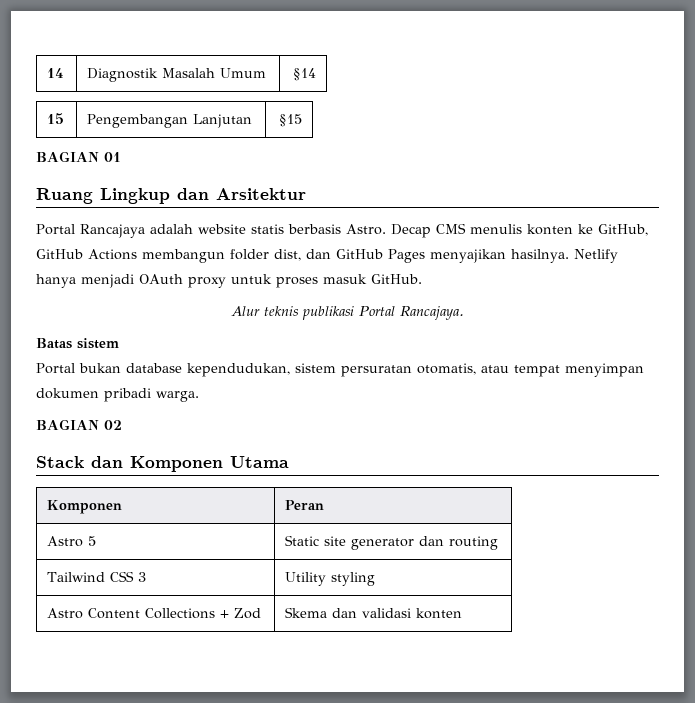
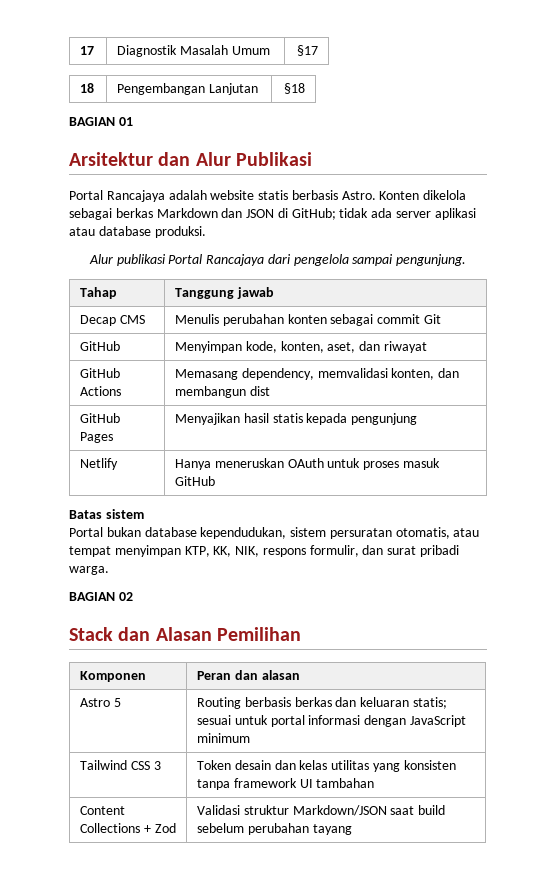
- 14 | Diagnostik Masalah Umum | §14
- 15 | Pengembangan Lanjutan | §15
+ 17 | Diagnostik Masalah Umum | §17
+ 18 | Pengembangan Lanjutan | §18
- Ruang Lingkup dan Arsitektur
+ Arsitektur dan Alur Publikasi
- Decap CMS menulis konten ke GitHub, GitHub Actions membangun folder dist, dan GitHub Pages menyajikan hasilnya. Netlify hanya menjadi OAuth proxy untuk proses masuk GitHub.
- Alur teknis publikasi Portal Rancajaya.
+ Konten dikelola sebagai berkas Markdown dan JSON di GitHub; tidak ada server aplikasi atau database produksi.
+ Alur publikasi Portal Rancajaya dari pengelola sampai pengunjung.
+ Tahap | Tanggung jawab
+ Decap CMS | Menulis perubahan konten sebagai commit Git
+ GitHub | Menyimpan kode, konten, aset, dan riwayat
+ GitHub Actions | Memasang dependency, memvalidasi konten, dan membangun dist
+ GitHub Pages | Menyajikan hasil statis kepada pengunjung
+ Netlify | Hanya meneruskan OAuth untuk proses masuk GitHub
- Portal bukan database kependudukan, sistem persuratan otomatis, atau tempat menyimpan dokumen pribadi warga.
+ Portal bukan database kependudukan, sistem persuratan otomatis, atau tempat menyimpan KTP, KK, NIK, respons formulir, dan surat pribadi warga.
- Stack dan Komponen Utama
+ Stack dan Alasan Pemilihan
- Komponen | Peran
+ Komponen | Peran dan alasan
- Astro 5 | Static site generator dan routing
- Tailwind CSS 3 | Utility styling
- Astro Content Collections + Zod | Skema dan validasi konten
+ Astro 5 | Routing berbasis berkas dan keluaran statis; sesuai untuk portal informasi dengan JavaScript minimum
+ Tailwind CSS 3 | Token desain dan kelas utilitas yang konsisten tanpa framework UI tambahan
+ Content Collections + Zod | Validasi struktur Markdown/JSON saat build sebelum perubahan tayang

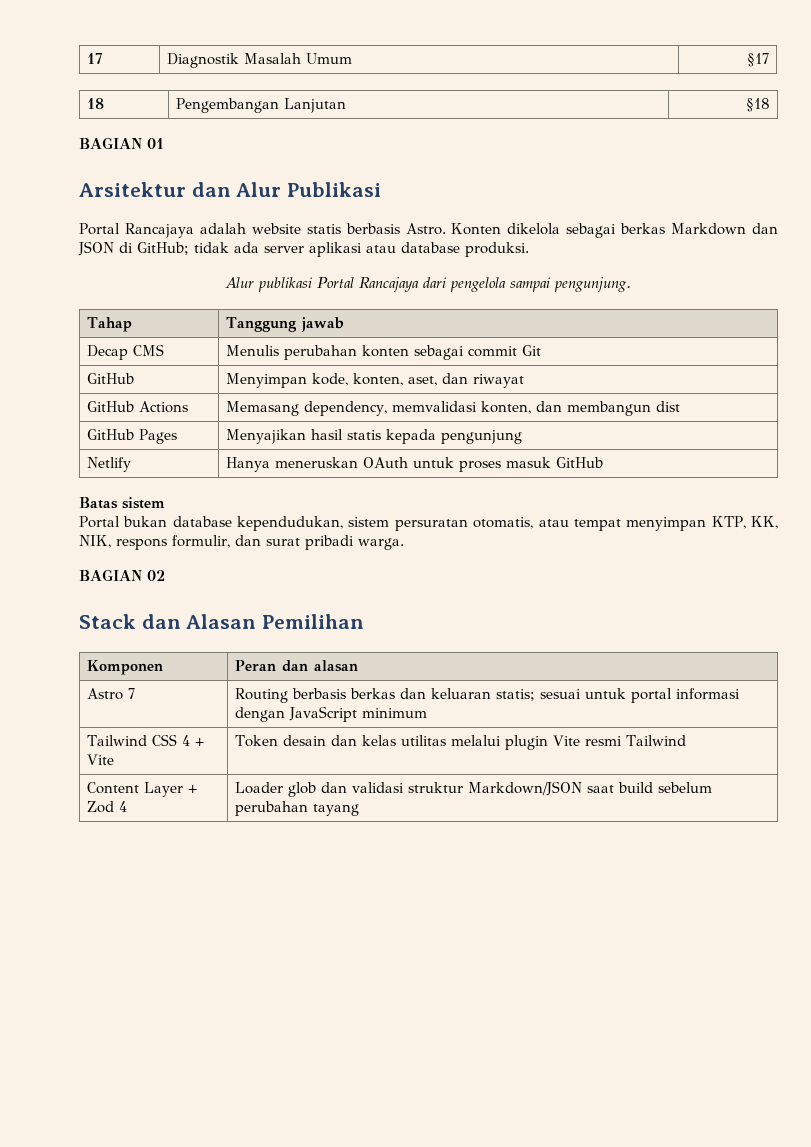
- Astro 5 | Routing berbasis berkas dan keluaran statis; sesuai untuk portal informasi dengan JavaScript minimum
+ Astro 7 | Routing berbasis berkas dan keluaran statis; sesuai untuk portal informasi dengan JavaScript minimum
- Tailwind CSS 3 | Token desain dan kelas utilitas yang konsisten tanpa framework UI tambahan
+ Tailwind CSS 4 + Vite | Token desain dan kelas utilitas melalui plugin Vite resmi Tailwind
- Content Collections + Zod | Validasi struktur Markdown/JSON saat build sebelum perubahan tayang
+ Content Layer + Zod 4 | Loader glob dan validasi struktur Markdown/JSON saat build sebelum perubahan tayang

